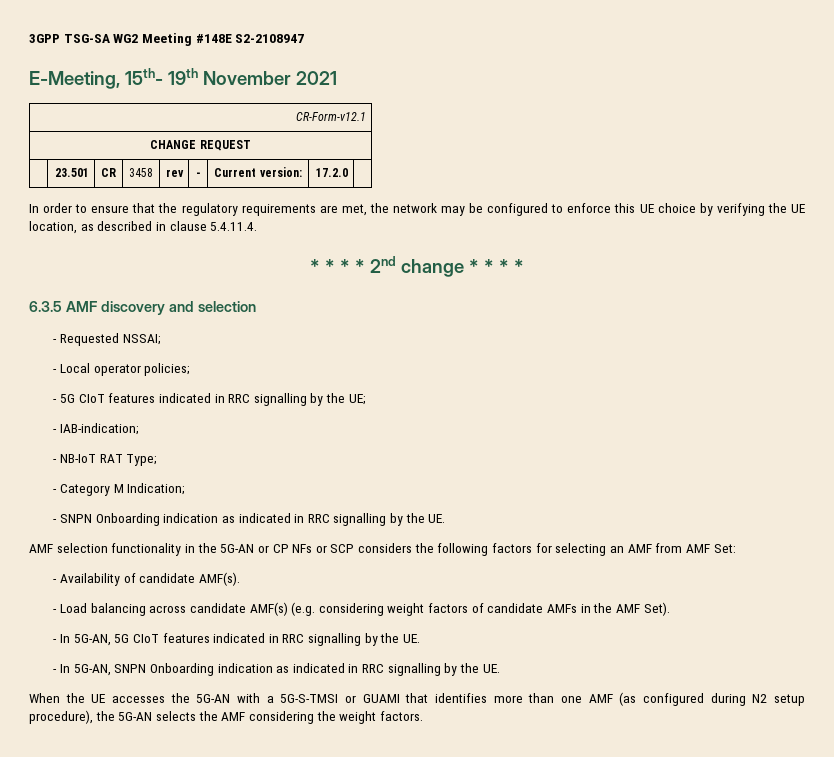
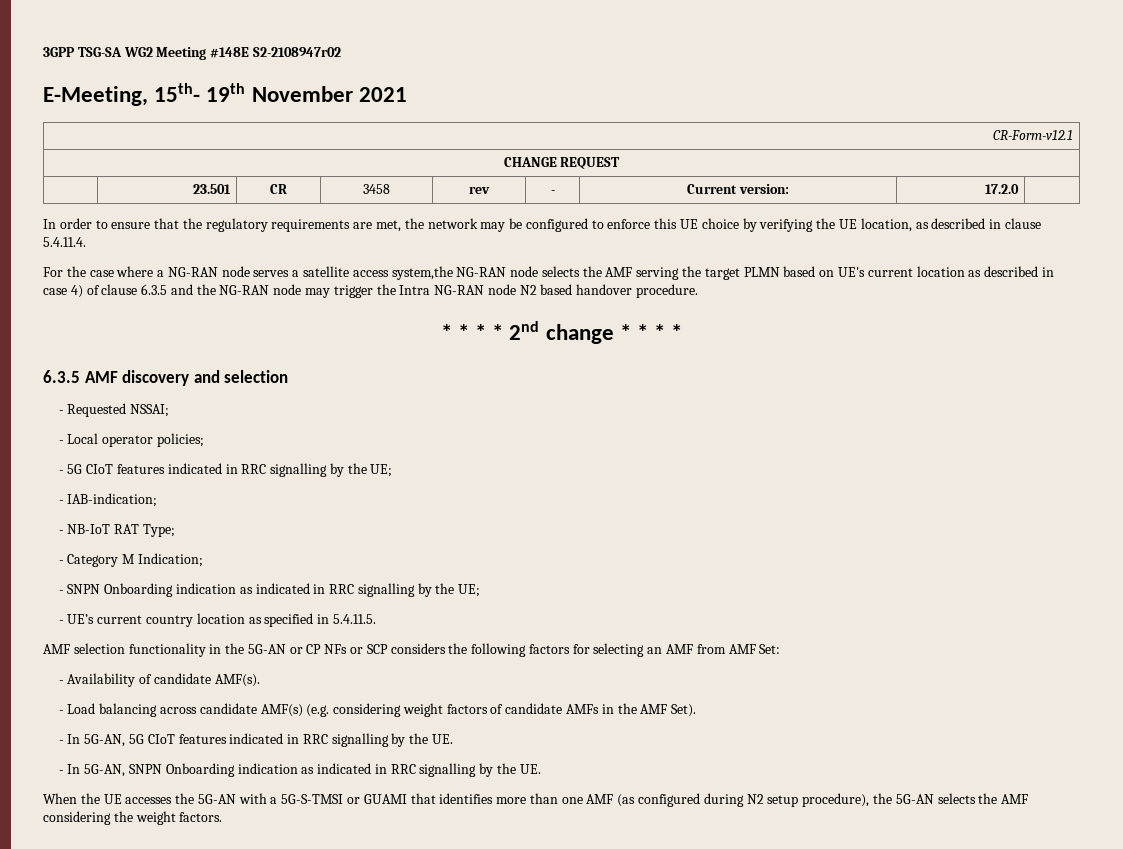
- 3GPP TSG-SA WG2 Meeting #148E S2-2108947
+ 3GPP TSG-SA WG2 Meeting #148E S2-2108947r02
+ For the case where a NG-RAN node serves a satellite access system,the NG-RAN node selects the AMF serving the target PLMN based on UE's current location as described in case 4) of clause 6.3.5 and the NG-RAN node may trigger the Intra NG-RAN node N2 based handover procedure.
- - SNPN Onboarding indication as indicated in RRC signalling by the UE.
+ - SNPN Onboarding indication as indicated in RRC signalling by the UE;
+ - UE’s current country location as specified in 5.4.11.5.

